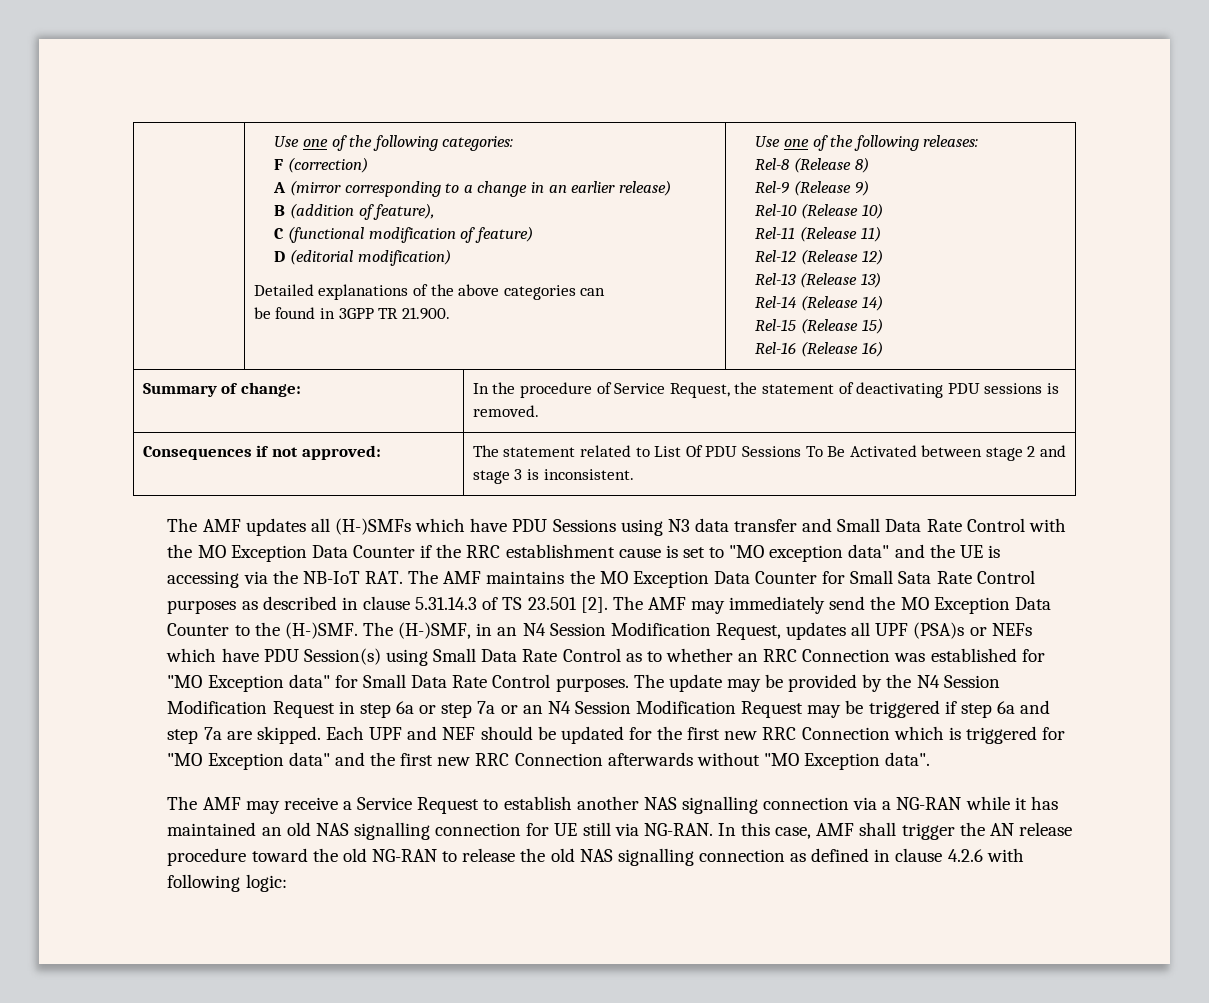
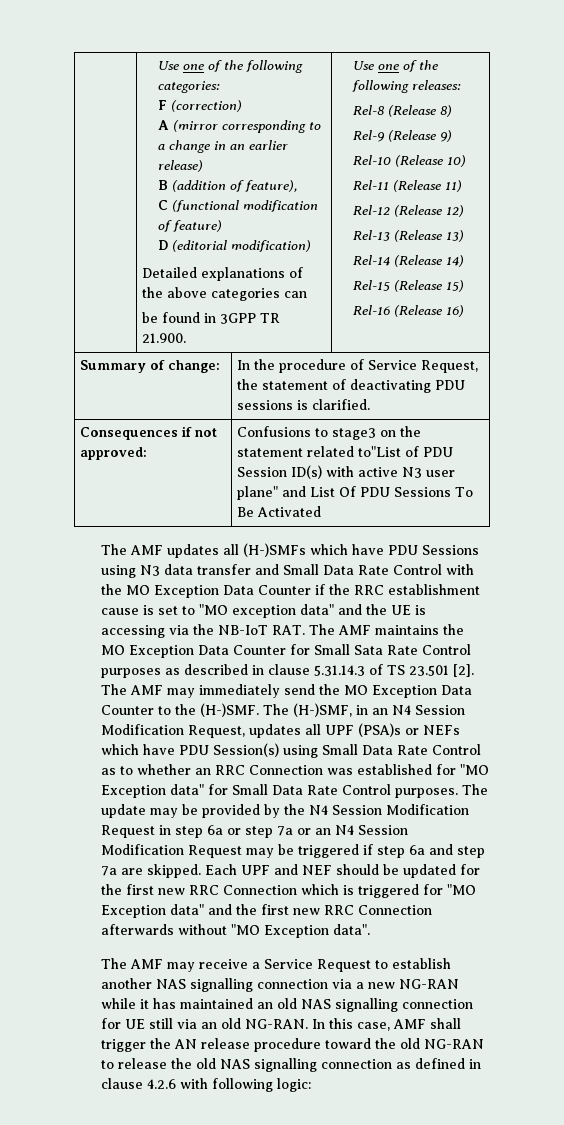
- Summary of change: | In the procedure of Service Request, the statement of deactivating PDU sessions is removed.
+ Summary of change: | In the procedure of Service Request, the statement of deactivating PDU sessions is clarified.
- Consequences if not approved: | The statement related to List Of PDU Sessions To Be Activated between stage 2 and stage 3 is inconsistent.
+ Consequences if not approved: | Confusions to stage3 on the statement related to"List of PDU Session ID(s) with active N3 user plane" and List Of PDU Sessions To Be Activated
- The AMF may receive a Service Request to establish another NAS signalling connection via a NG-RAN while it has maintained an old NAS signalling connection for UE still via NG-RAN.
+ The AMF may receive a Service Request to establish another NAS signalling connection via a new NG-RAN while it has maintained an old NAS signalling connection for UE still via an old NG-RAN.

